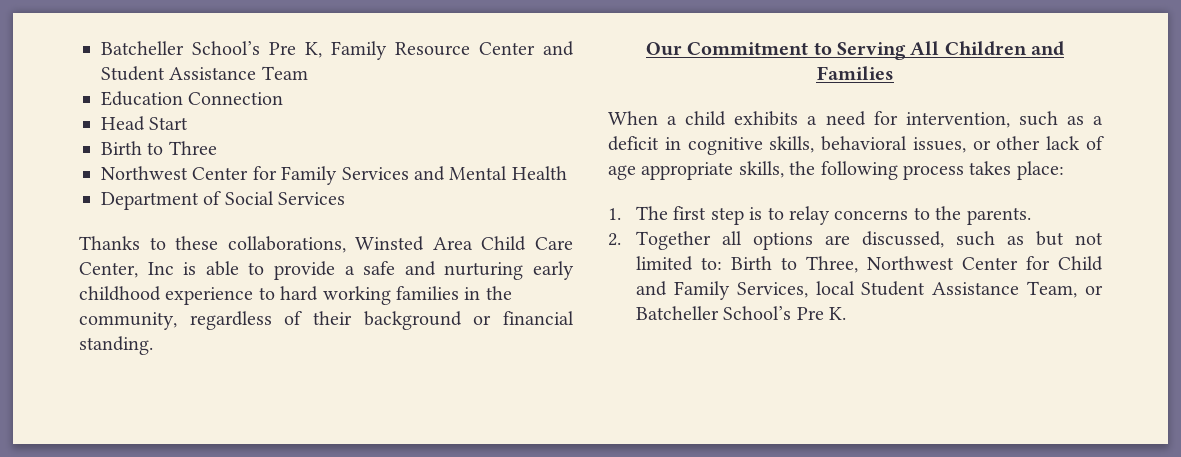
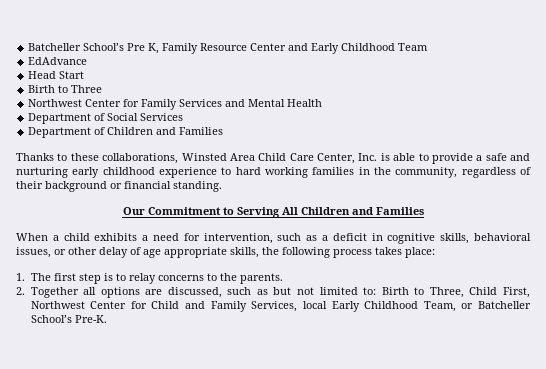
- Batcheller School’s Pre K, Family Resource Center and Student Assistance Team
+ Batcheller School’s Pre K, Family Resource Center and Early Childhood Team
- Education Connection
+ EdAdvance
+ Department of Children and Families
- Thanks to these collaborations, Winsted Area Child Care Center, Inc is able to provide a safe and nurturing early childhood experience to hard working families in the community, regardless of their background or financial standing.
+ Thanks to these collaborations, Winsted Area Child Care Center, Inc. is able to provide a safe and nurturing early childhood experience to hard working families in the community, regardless of their background or financial standing.
- When a child exhibits a need for intervention, such as a deficit in cognitive skills, behavioral issues, or other lack of age appropriate skills, the following process takes place:
+ When a child exhibits a need for intervention, such as a deficit in cognitive skills, behavioral issues, or other delay of age appropriate skills, the following process takes place:
- 2. Together all options are discussed, such as but not limited to: Birth to Three, Northwest Center for Child and Family Services, local Student Assistance Team, or Batcheller School’s Pre K.
+ 2. Together all options are discussed, such as but not limited to: Birth to Three, Child First, Northwest Center for Child and Family Services, local Early Childhood Team, or Batcheller School’s Pre-K.

